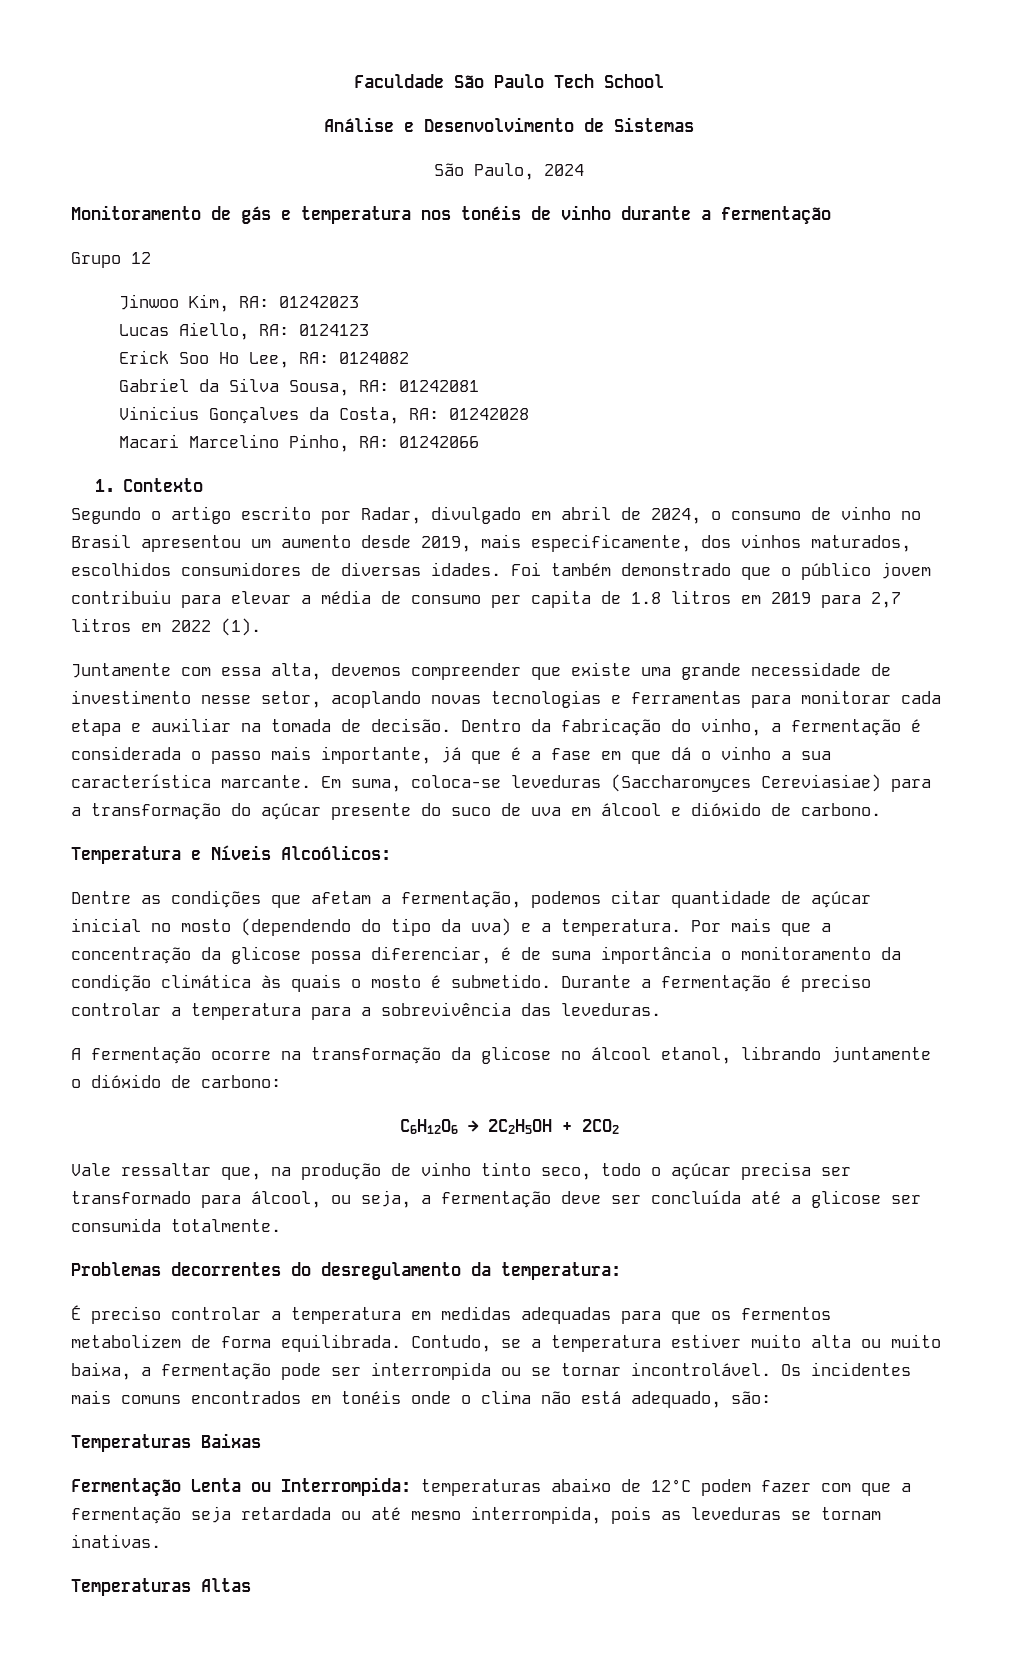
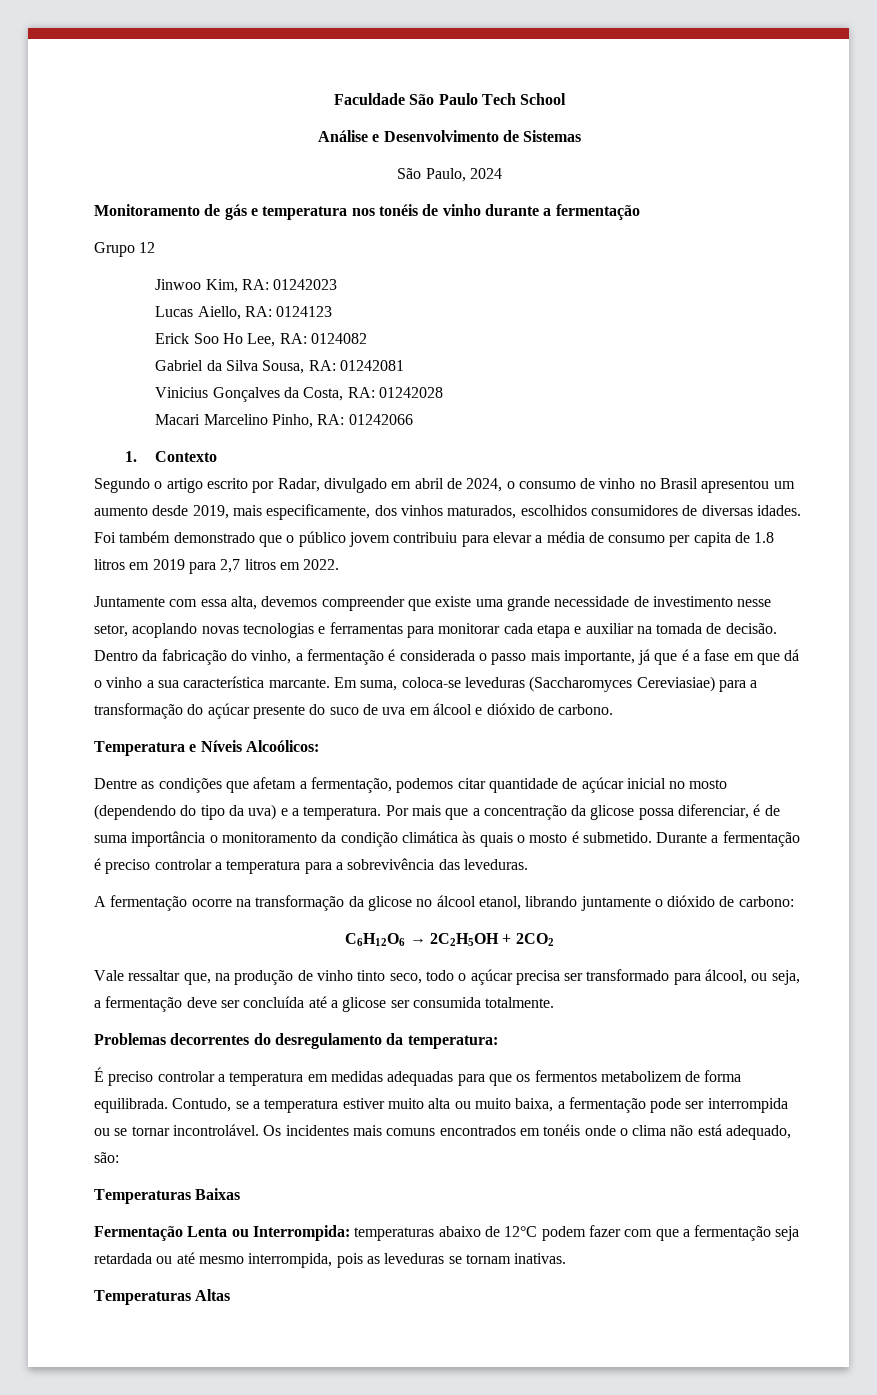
- Foi também demonstrado que o público jovem contribuiu para elevar a média de consumo per capita de 1.8 litros em 2019 para 2,7 litros em 2022 (1).
+ Foi também demonstrado que o público jovem contribuiu para elevar a média de consumo per capita de 1.8 litros em 2019 para 2,7 litros em 2022.

